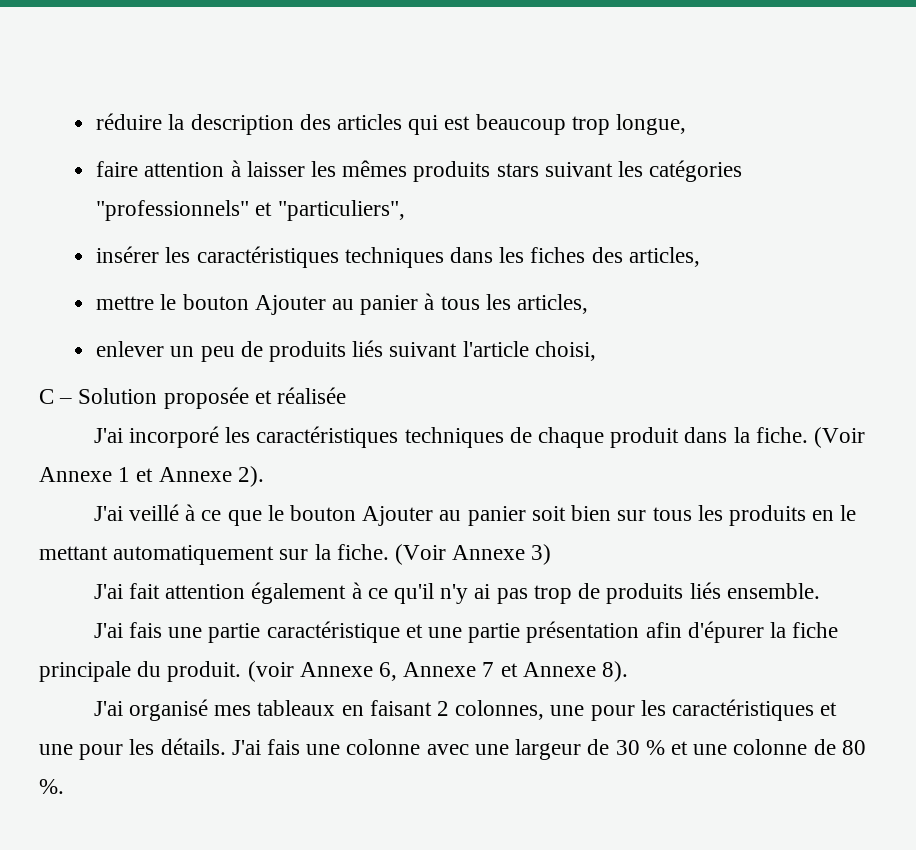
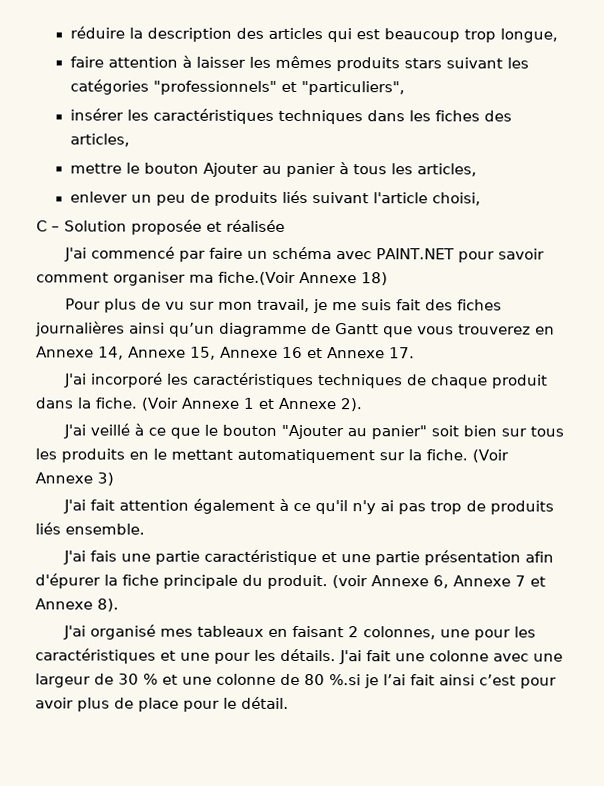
+ J'ai commencé par faire un schéma avec PAINT.NET pour savoir comment organiser ma fiche.(Voir Annexe 18)
+ Pour plus de vu sur mon travail, je me suis fait des fiches journalières ainsi qu’un diagramme de Gantt que vous trouverez en Annexe 14, Annexe 15, Annexe 16 et Annexe 17.
- J'ai veillé à ce que le bouton Ajouter au panier soit bien sur tous les produits en le mettant automatiquement sur la fiche.
+ J'ai veillé à ce que le bouton "Ajouter au panier" soit bien sur tous les produits en le mettant automatiquement sur la fiche.
- J'ai fais une colonne avec une largeur de 30 % et une colonne de 80 %.
+ J'ai fait une colonne avec une largeur de 30 % et une colonne de 80 %.si je l’ai fait ainsi c’est pour avoir plus de place pour le détail.

